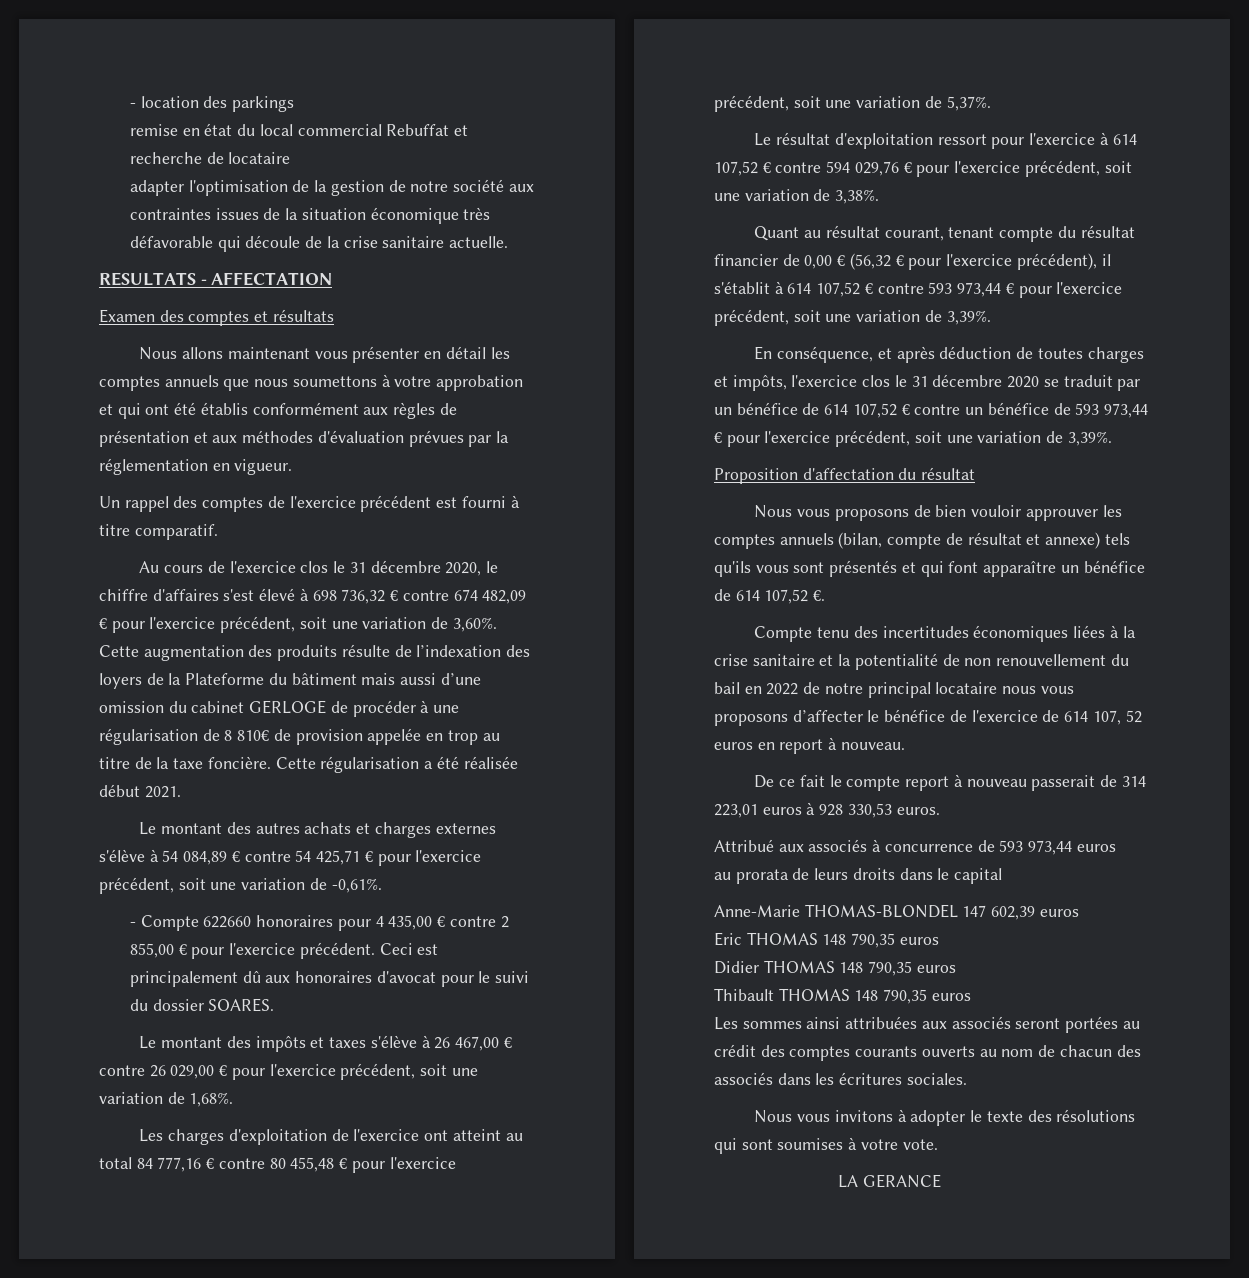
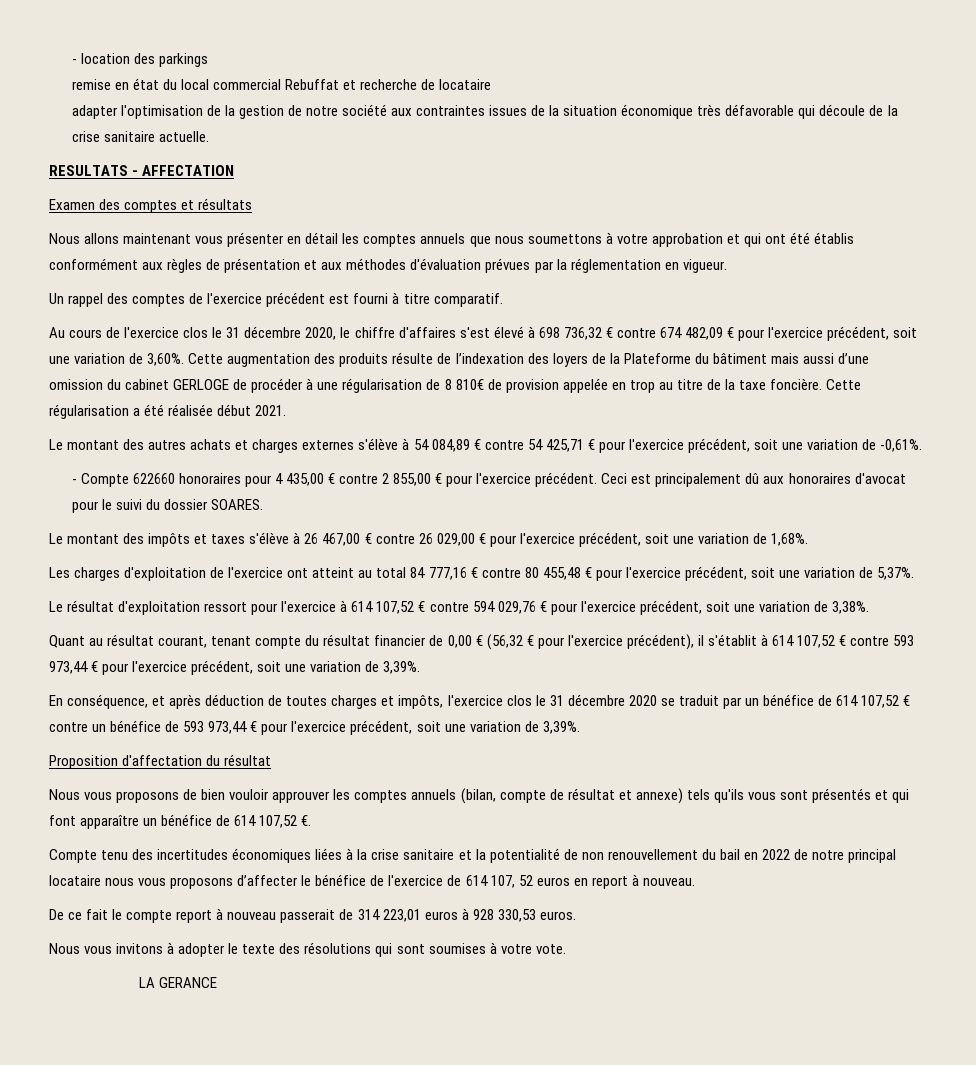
- Attribué aux associés à concurrence de 593 973,44 euros
- au prorata de leurs droits dans le capital
- Anne-Marie THOMAS-BLONDEL 147 602,39 euros
- Eric THOMAS 148 790,35 euros
- Didier THOMAS 148 790,35 euros
- Thibault THOMAS 148 790,35 euros
- Les sommes ainsi attribuées aux associés seront portées au crédit des comptes courants ouverts au nom de chacun des associés dans les écritures sociales.

